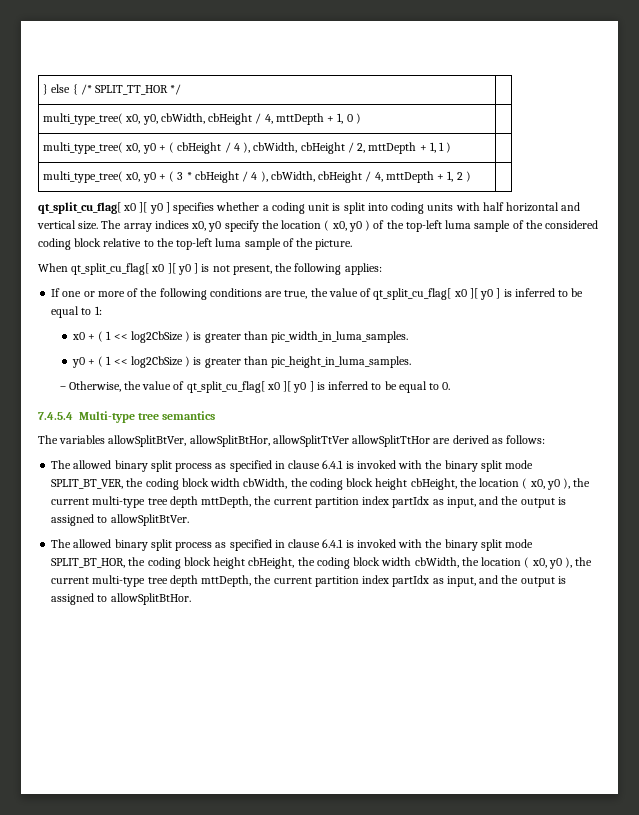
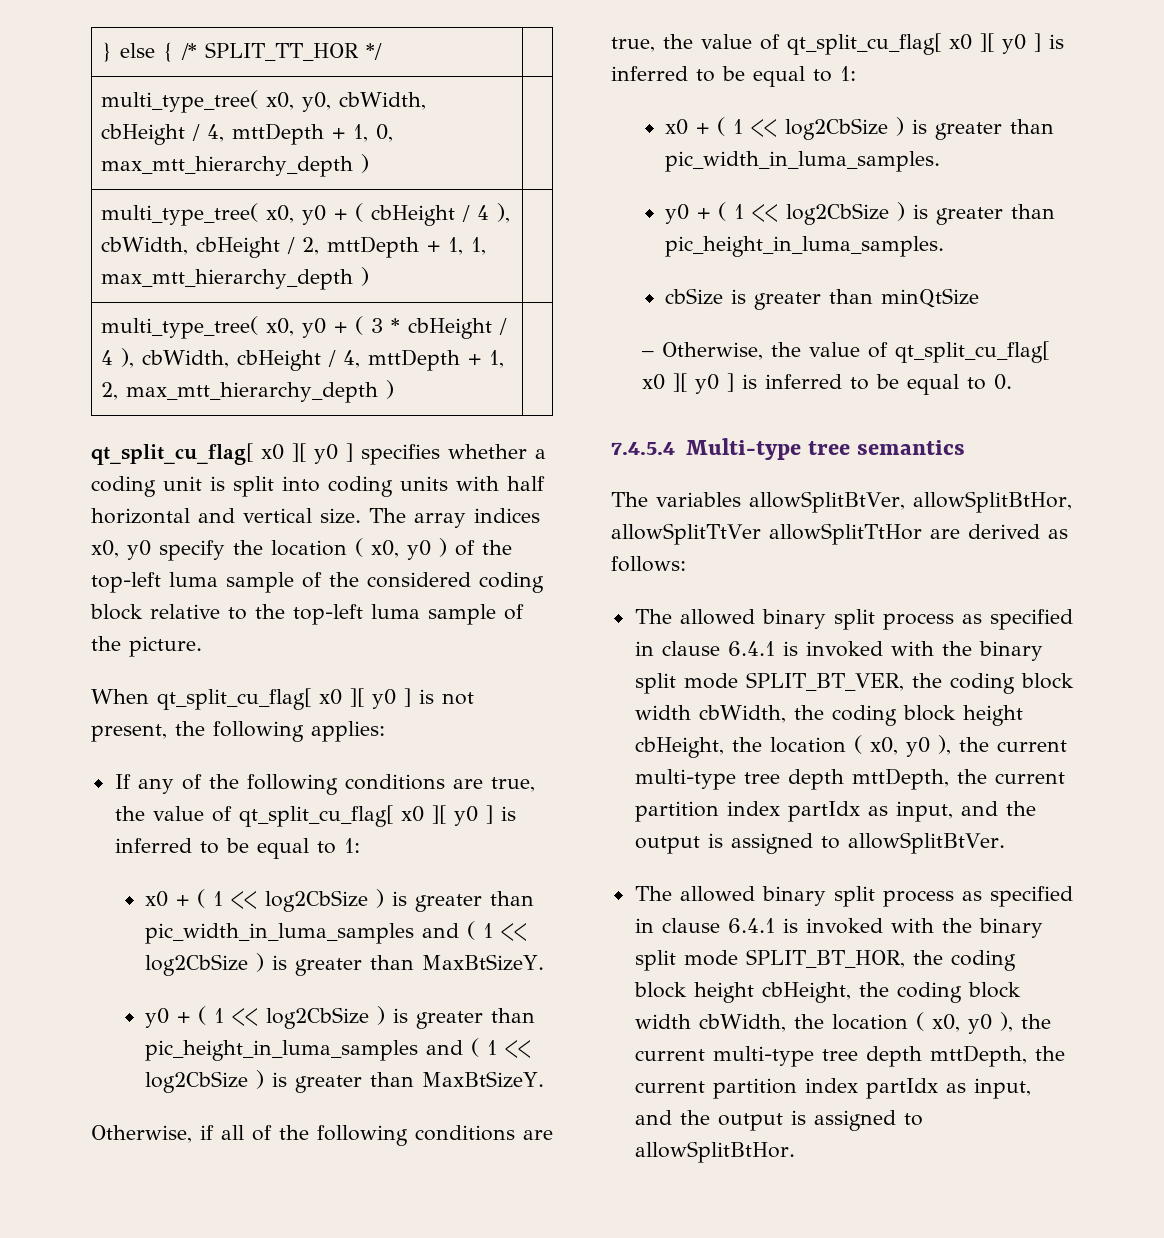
- multi_type_tree( x0, y0, cbWidth, cbHeight / 4, mttDepth + 1, 0 ) |
+ multi_type_tree( x0, y0, cbWidth, cbHeight / 4, mttDepth + 1, 0, max_mtt_hierarchy_depth ) |
- multi_type_tree( x0, y0 + ( cbHeight / 4 ), cbWidth, cbHeight / 2, mttDepth + 1, 1 ) |
+ multi_type_tree( x0, y0 + ( cbHeight / 4 ), cbWidth, cbHeight / 2, mttDepth + 1, 1, max_mtt_hierarchy_depth ) |
- multi_type_tree( x0, y0 + ( 3 * cbHeight / 4 ), cbWidth, cbHeight / 4, mttDepth + 1, 2 ) |
+ multi_type_tree( x0, y0 + ( 3 * cbHeight / 4 ), cbWidth, cbHeight / 4, mttDepth + 1, 2, max_mtt_hierarchy_depth ) |
- If one or more of the following conditions are true, the value of qt_split_cu_flag[ x0 ][ y0 ] is inferred to be equal to 1:
+ If any of the following conditions are true, the value of qt_split_cu_flag[ x0 ][ y0 ] is inferred to be equal to 1:
+ x0 + ( 1 << log2CbSize ) is greater than pic_width_in_luma_samples and ( 1 << log2CbSize ) is greater than MaxBtSizeY.
+ y0 + ( 1 << log2CbSize ) is greater than pic_height_in_luma_samples and ( 1 << log2CbSize ) is greater than MaxBtSizeY.
+ Otherwise, if all of the following conditions are true, the value of qt_split_cu_flag[ x0 ][ y0 ] is inferred to be equal to 1:
+ cbSize is greater than minQtSize

